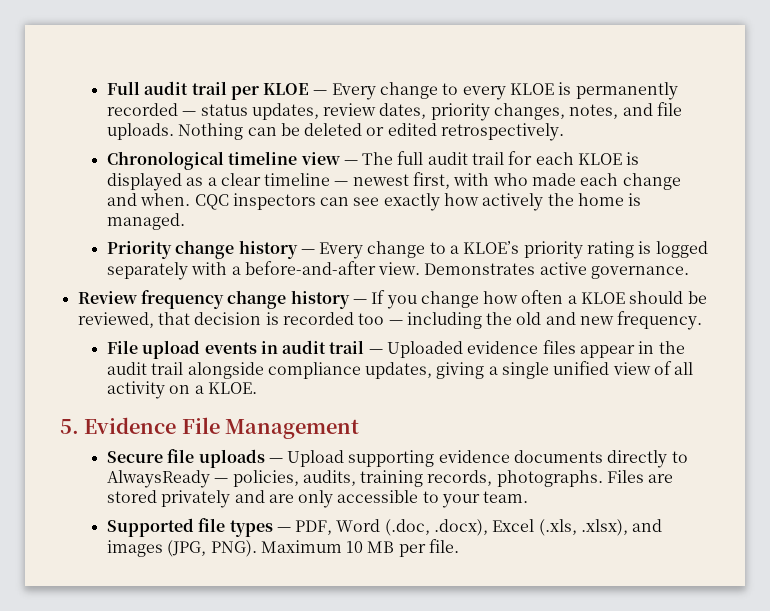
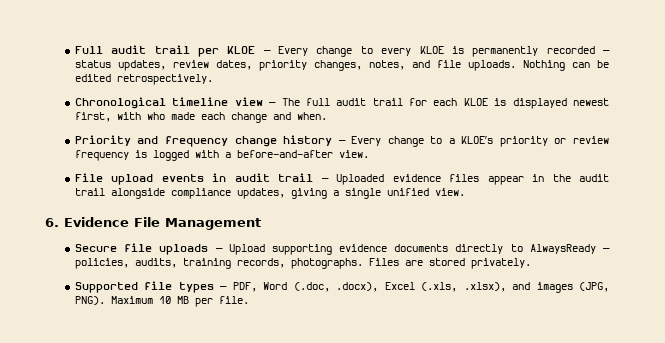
- Nothing can be deleted or edited retrospectively.
+ Nothing can be edited retrospectively.
- Chronological timeline view — The full audit trail for each KLOE is displayed as a clear timeline — newest first, with who made each change and when. CQC inspectors can see exactly how actively the home is managed.
+ Chronological timeline view — The full audit trail for each KLOE is displayed newest first, with who made each change and when.
- Priority change history — Every change to a KLOE’s priority rating is logged separately with a before-and-after view. Demonstrates active governance.
- Review frequency change history — If you change how often a KLOE should be reviewed, that decision is recorded too — including the old and new frequency.
+ Priority and frequency change history — Every change to a KLOE’s priority or review frequency is logged with a before-and-after view.
- File upload events in audit trail — Uploaded evidence files appear in the audit trail alongside compliance updates, giving a single unified view of all activity on a KLOE.
- 5. Evidence File Management
+ File upload events in audit trail — Uploaded evidence files appear in the audit trail alongside compliance updates, giving a single unified view.
+ 6. Evidence File Management
- Files are stored privately and are only accessible to your team.
+ Files are stored privately.

